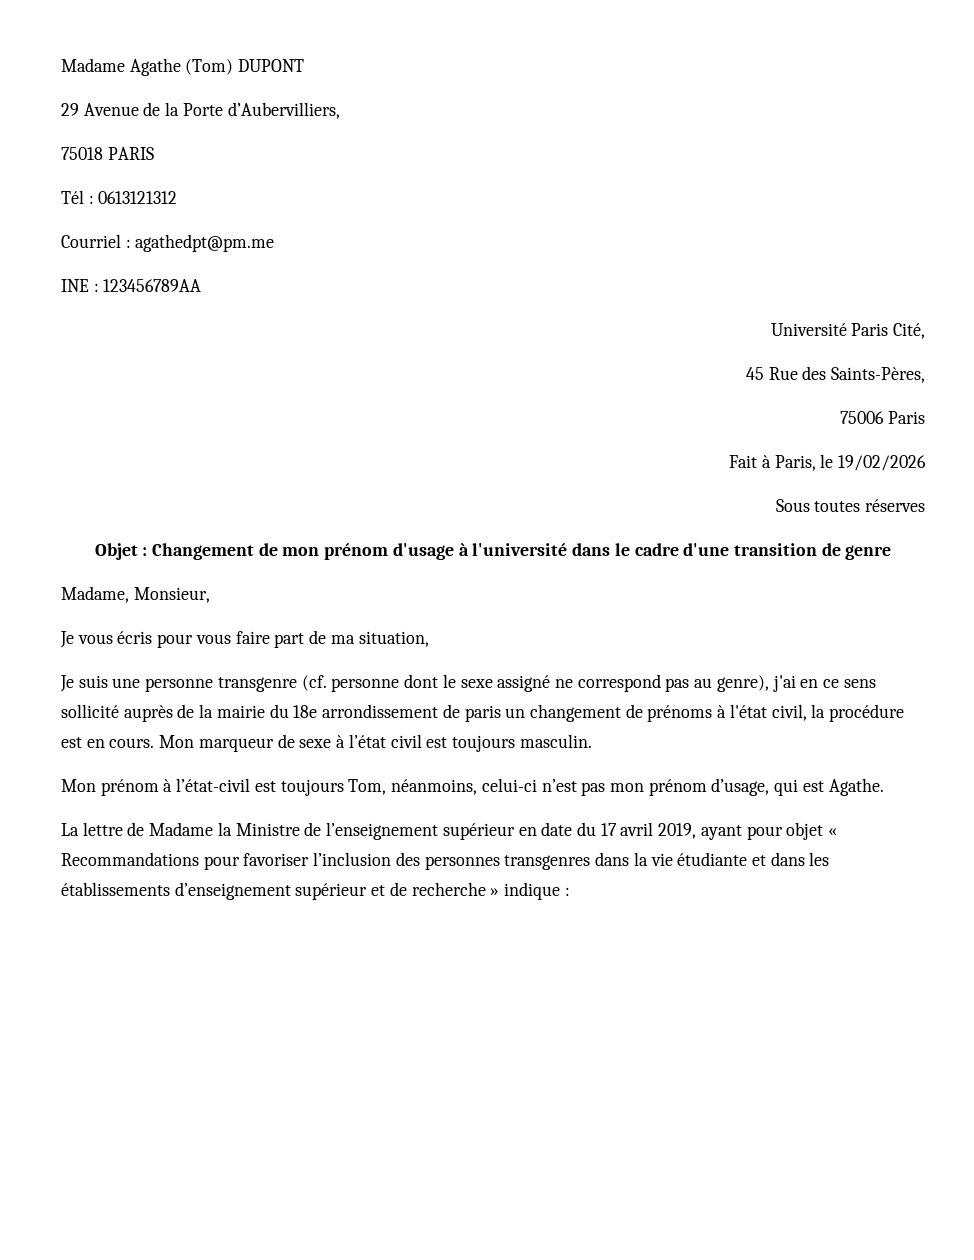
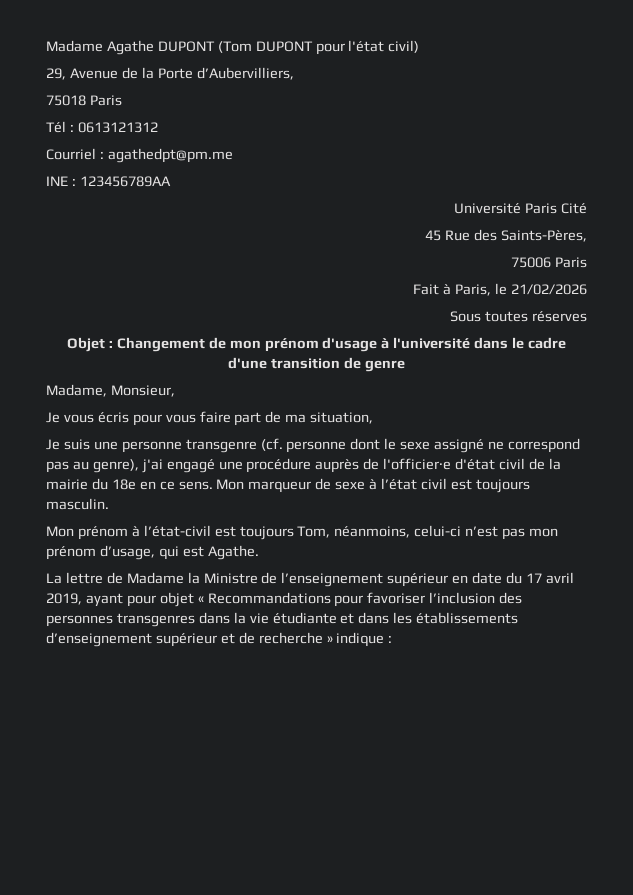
- Madame Agathe (Tom) DUPONT
- 29 Avenue de la Porte d’Aubervilliers,
+ Madame Agathe DUPONT (Tom DUPONT pour l'état civil)
+ 29, Avenue de la Porte d’Aubervilliers,
- 75018 PARIS
+ 75018 Paris
- Université Paris Cité,
+ Université Paris Cité
- Fait à Paris, le 19/02/2026
+ Fait à Paris, le 21/02/2026
- Je suis une personne transgenre (cf. personne dont le sexe assigné ne correspond pas au genre), j'ai en ce sens sollicité auprès de la mairie du 18e arrondissement de paris un changement de prénoms à l'état civil, la procédure est en cours.
+ Je suis une personne transgenre (cf. personne dont le sexe assigné ne correspond pas au genre), j'ai engagé une procédure auprès de l'officier·e d'état civil de la mairie du 18e en ce sens.

